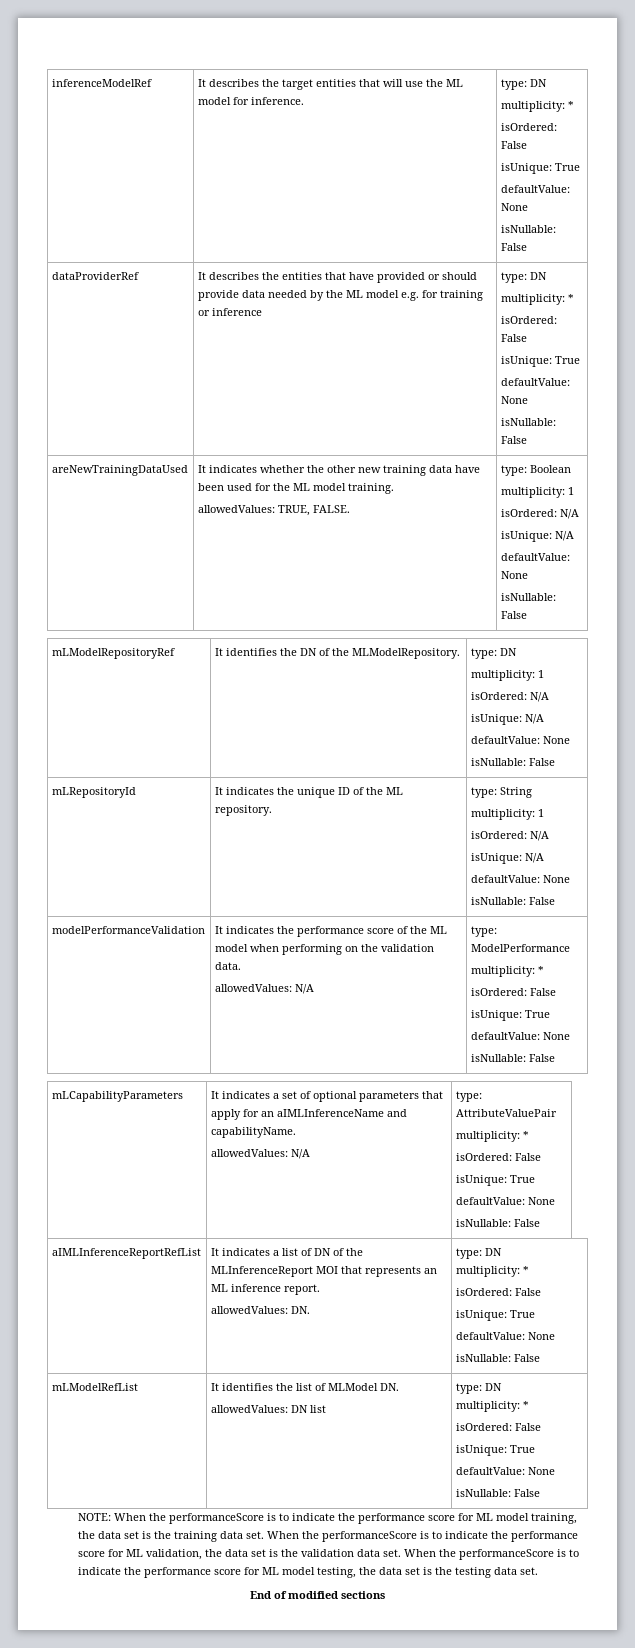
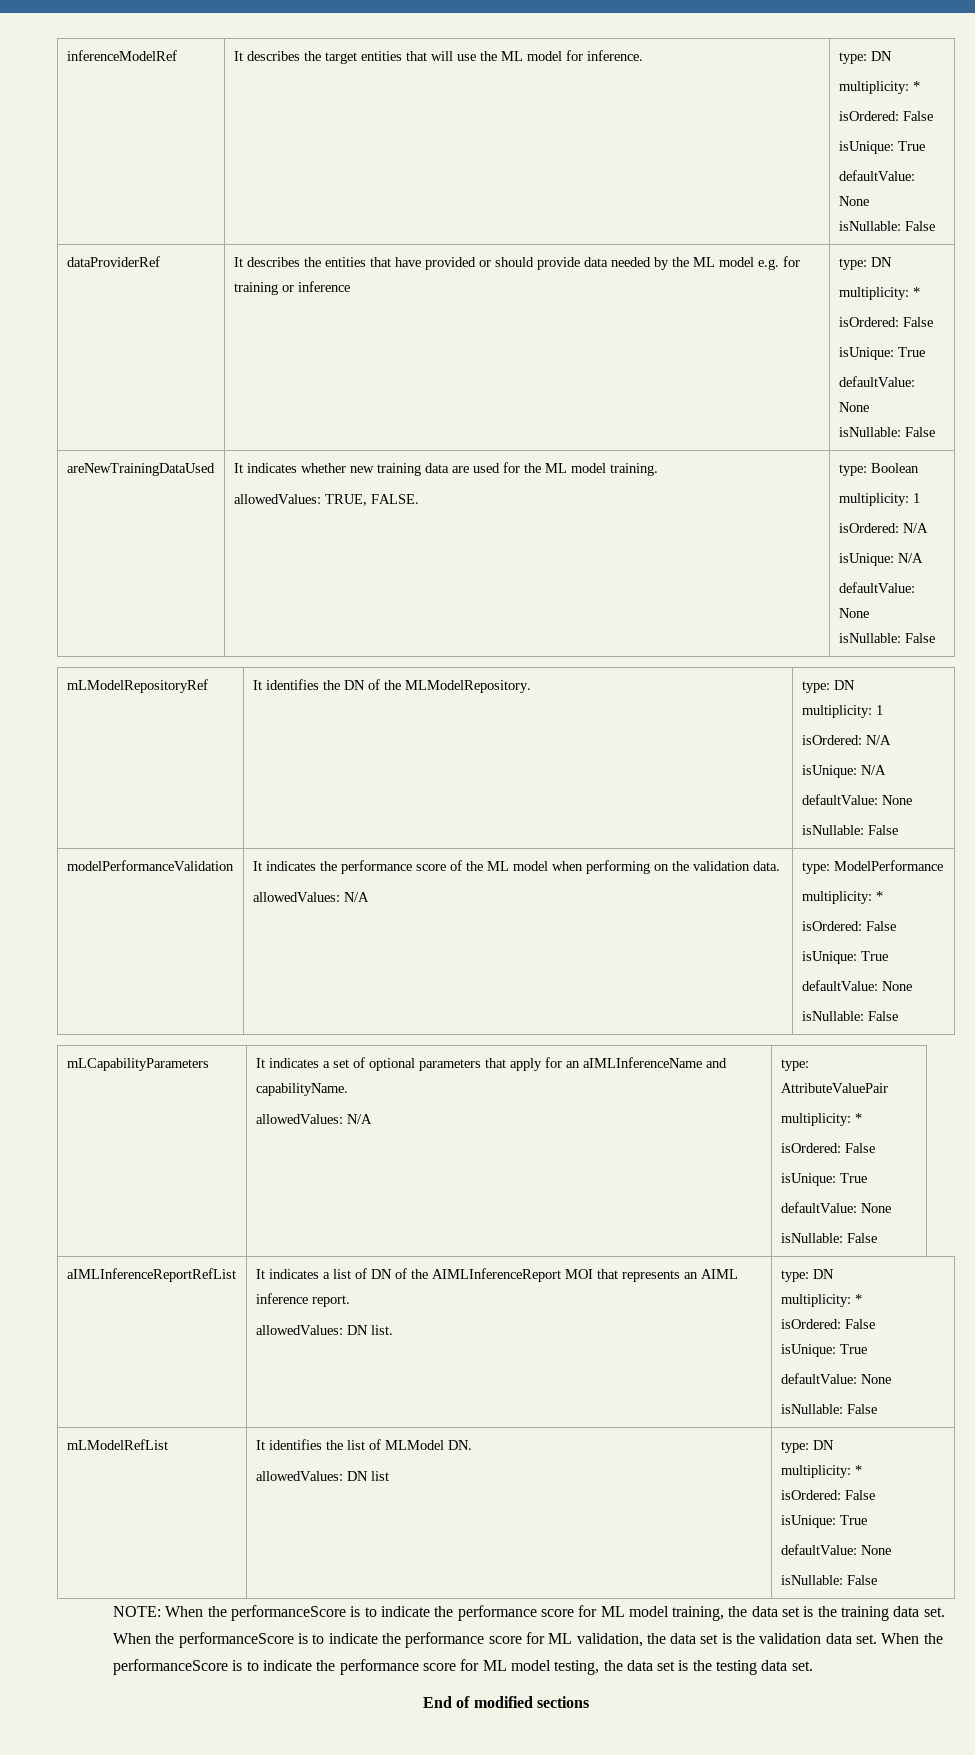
- areNewTrainingDataUsed | It indicates whether the other new training data have been used for the ML model training.
+ areNewTrainingDataUsed | It indicates whether new training data are used for the ML model training.
- mLRepositoryId | It indicates the unique ID of the ML repository. | type: String
- multiplicity: 1
- isOrdered: N/A
- isUnique: N/A
- defaultValue: None
- isNullable: False
- aIMLInferenceReportRefList | It indicates a list of DN of the MLInferenceReport MOI that represents an ML inference report.
- allowedValues: DN. | type: DN
+ aIMLInferenceReportRefList | It indicates a list of DN of the AIMLInferenceReport MOI that represents an AIML inference report.
+ allowedValues: DN list. | type: DN

